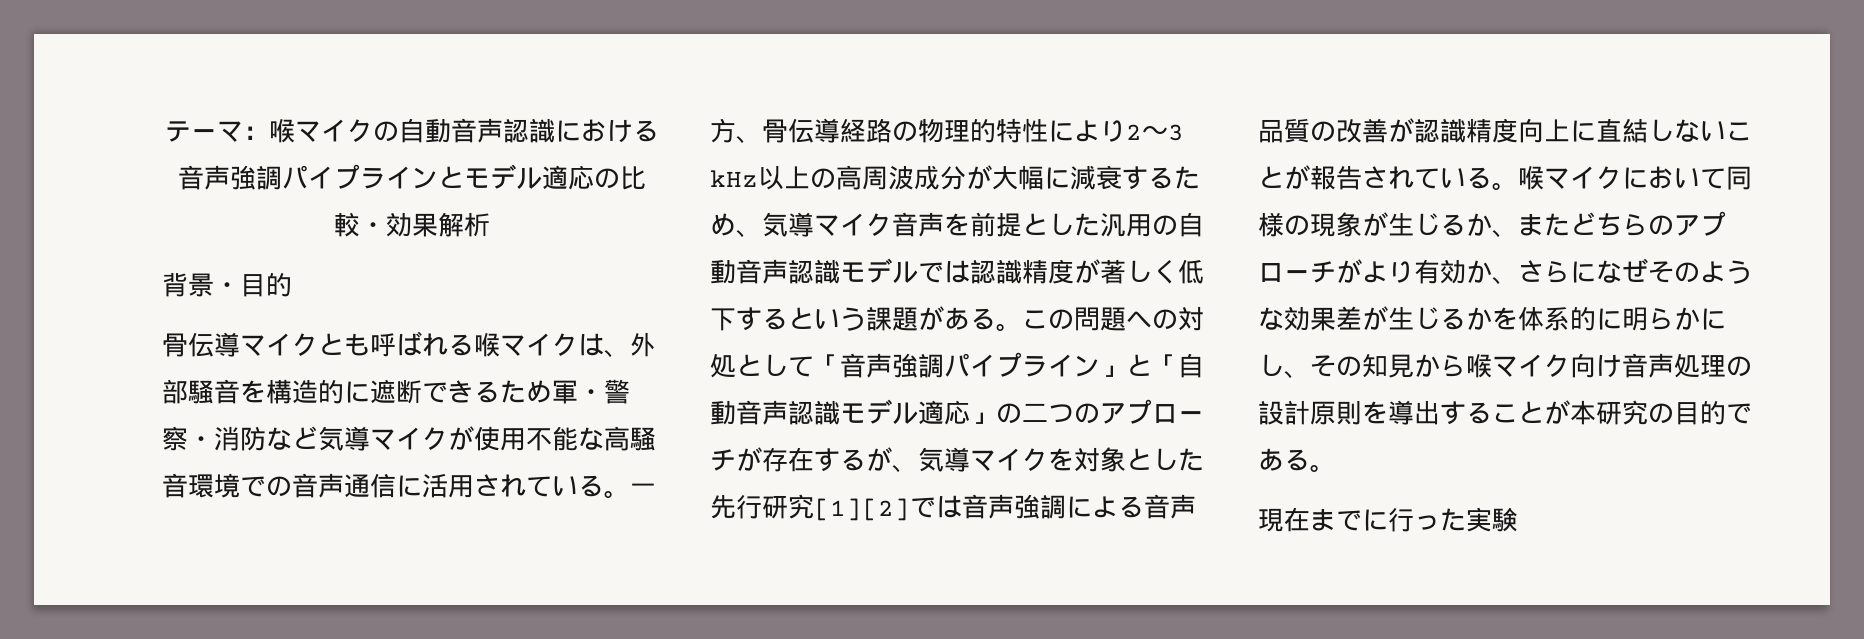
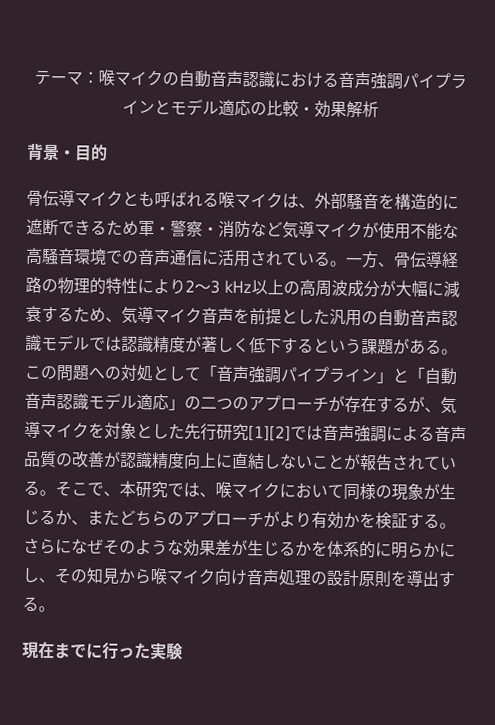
- 喉マイクにおいて同様の現象が生じるか、またどちらのアプローチがより有効か、さらになぜそのような効果差が生じるかを体系的に明らかにし、その知見から喉マイク向け音声処理の設計原則を導出することが本研究の目的である。
+ そこで、本研究では、喉マイクにおいて同様の現象が生じるか、またどちらのアプローチがより有効かを検証する。さらになぜそのような効果差が生じるかを体系的に明らかにし、その知見から喉マイク向け音声処理の設計原則を導出する。

